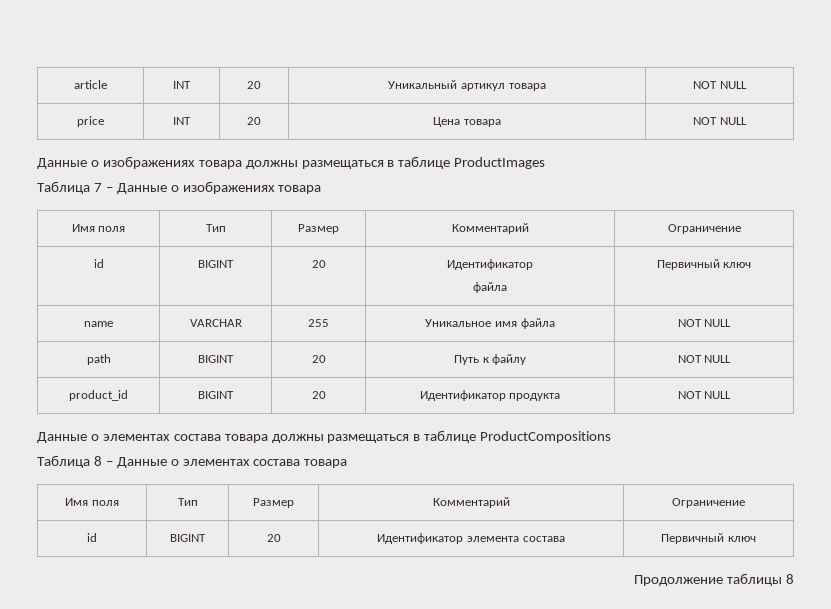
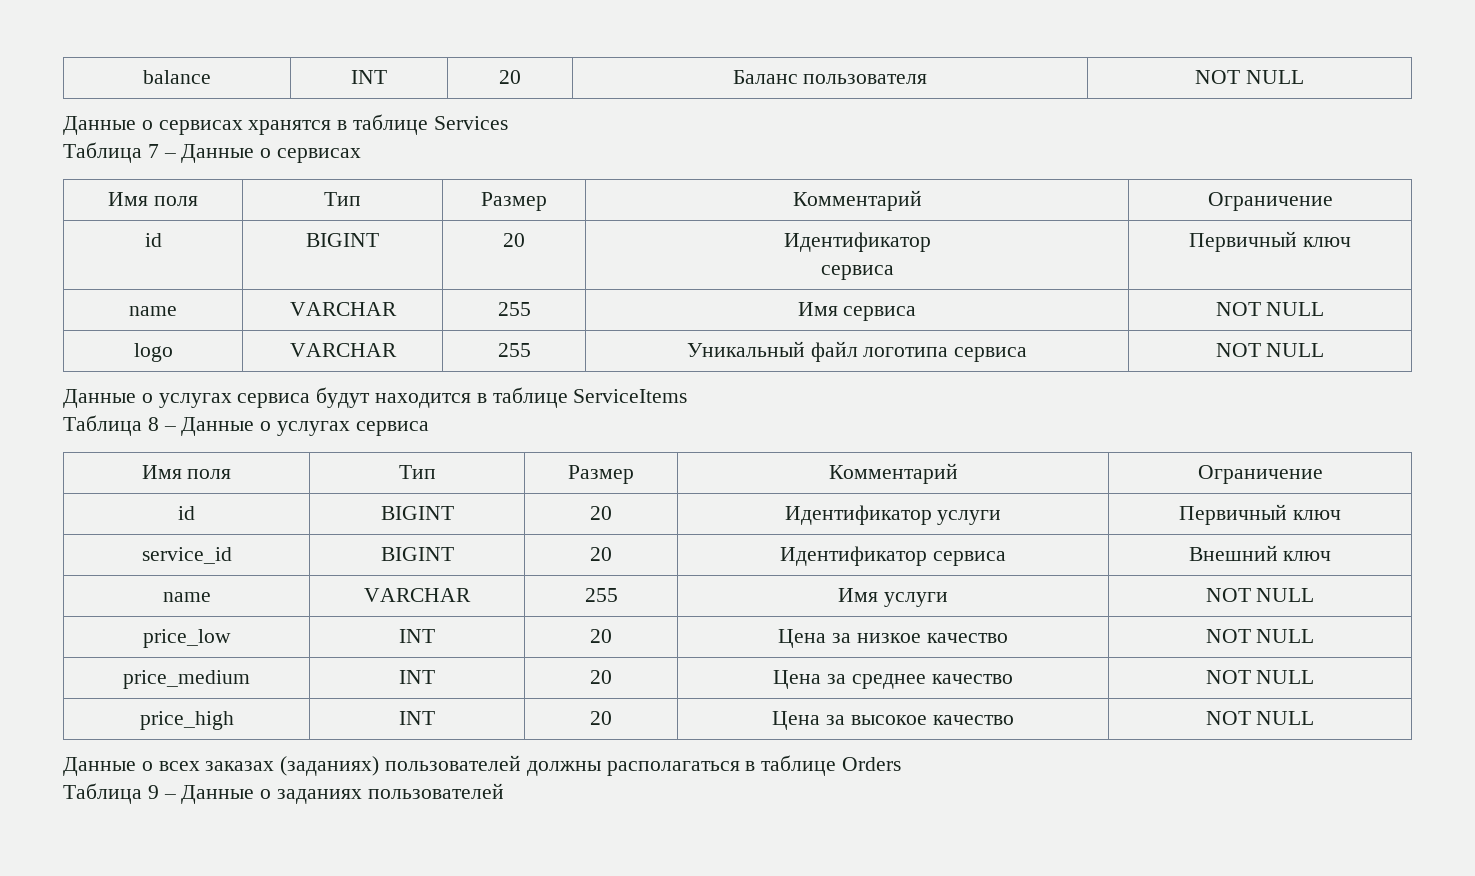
- article | INT | 20 | Уникальный артикул товара | NOT NULL
- price | INT | 20 | Цена товара | NOT NULL
- Данные о изображениях товара должны размещаться в таблице ProductImages
+ balance | INT | 20 | Баланс пользователя | NOT NULL
+ Данные о сервисах хранятся в таблице Services
- Таблица 7 – Данные о изображениях товара
+ Таблица 7 – Данные о сервисах
  Имя поля | Тип | Размер | Комментарий | Ограничение
  id | BIGINT | 20 | Идентификатор
- файла | Первичный ключ
+ сервиса | Первичный ключ
- name | VARCHAR | 255 | Уникальное имя файла | NOT NULL
- path | BIGINT | 20 | Путь к файлу | NOT NULL
- product_id | BIGINT | 20 | Идентификатор продукта | NOT NULL
- Данные о элементах состава товара должны размещаться в таблице ProductCompositions
+ name | VARCHAR | 255 | Имя сервиса | NOT NULL
+ logo | VARCHAR | 255 | Уникальный файл логотипа сервиса | NOT NULL
+ Данные о услугах сервиса будут находится в таблице ServiceItems
- Таблица 8 – Данные о элементах состава товара
+ Таблица 8 – Данные о услугах сервиса
- id | BIGINT | 20 | Идентификатор элемента состава | Первичный ключ
- Продолжение таблицы 8
+ id | BIGINT | 20 | Идентификатор услуги | Первичный ключ
+ service_id | BIGINT | 20 | Идентификатор сервиса | Внешний ключ
+ name | VARCHAR | 255 | Имя услуги | NOT NULL
+ price_low | INT | 20 | Цена за низкое качество | NOT NULL
+ price_medium | INT | 20 | Цена за среднее качество | NOT NULL
+ price_high | INT | 20 | Цена за высокое качество | NOT NULL
+ Данные о всех заказах (заданиях) пользователей должны располагаться в таблице Orders
+ Таблица 9 – Данные о заданиях пользователей

